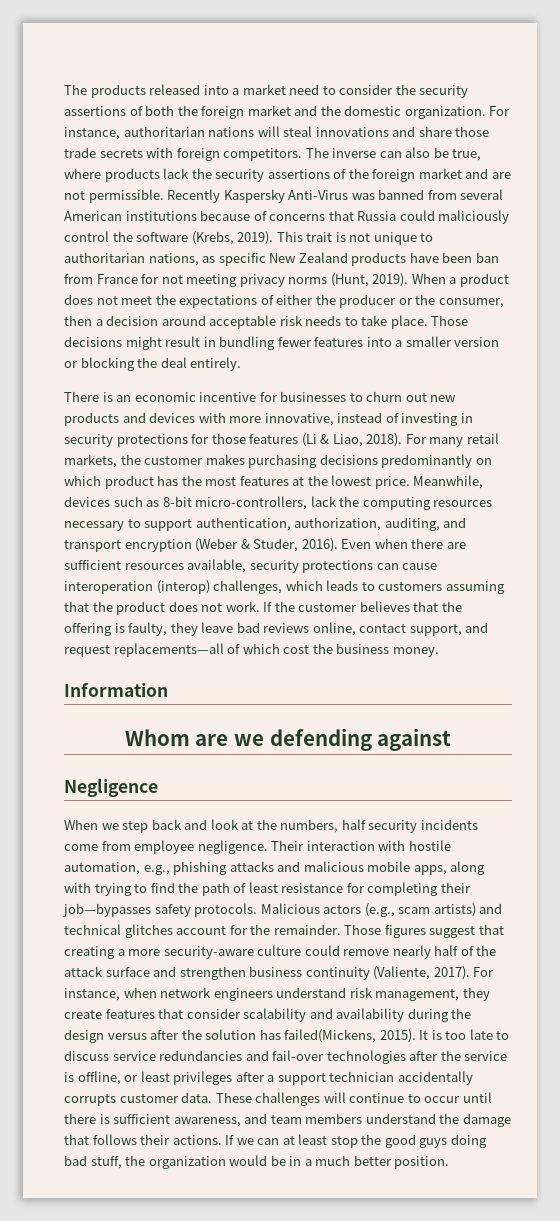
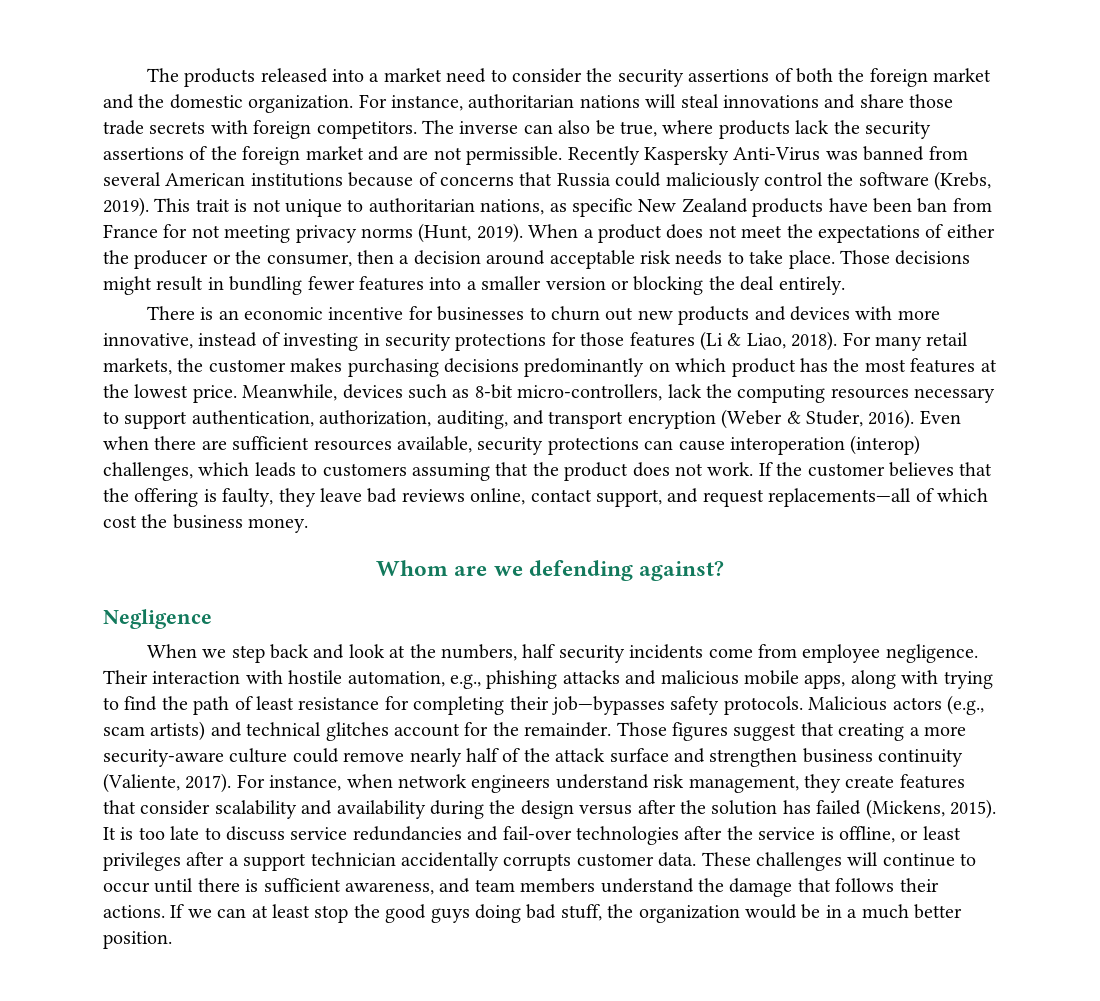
- Information
- Whom are we defending against
+ Whom are we defending against?
- For instance, when network engineers understand risk management, they create features that consider scalability and availability during the design versus after the solution has failed(Mickens, 2015).
+ For instance, when network engineers understand risk management, they create features that consider scalability and availability during the design versus after the solution has failed (Mickens, 2015).

